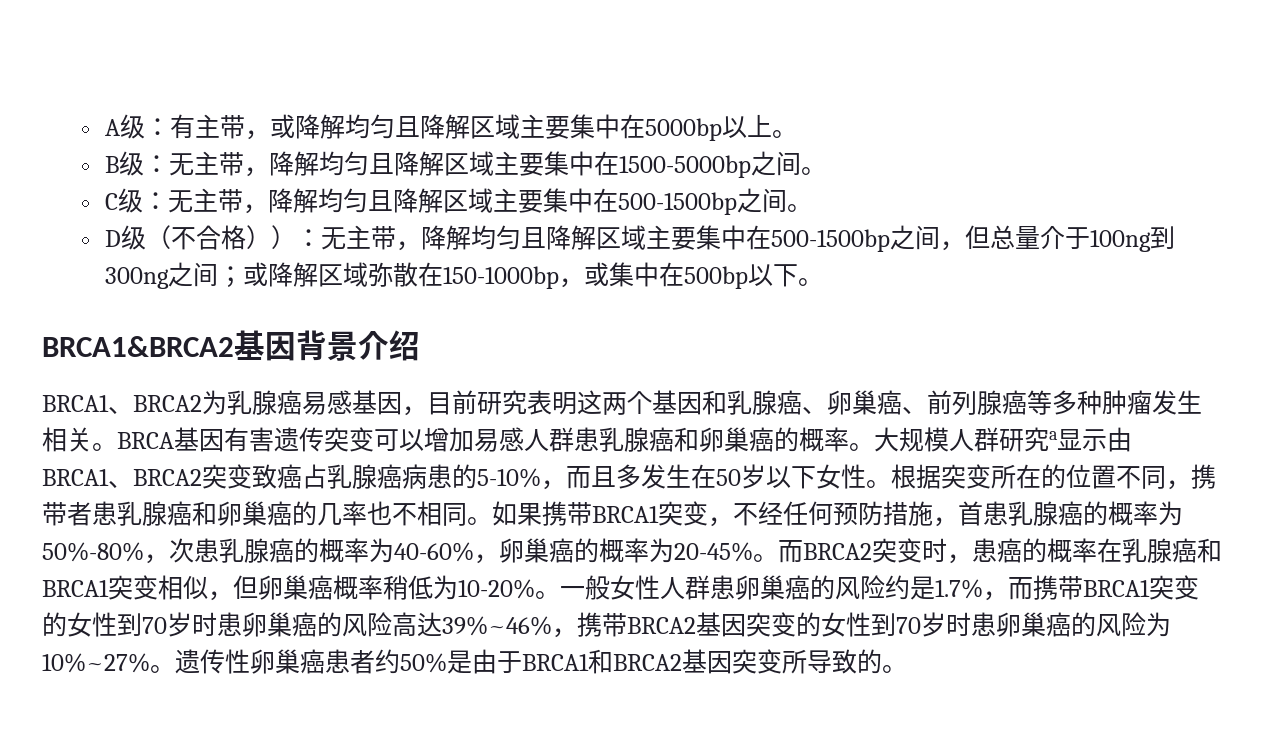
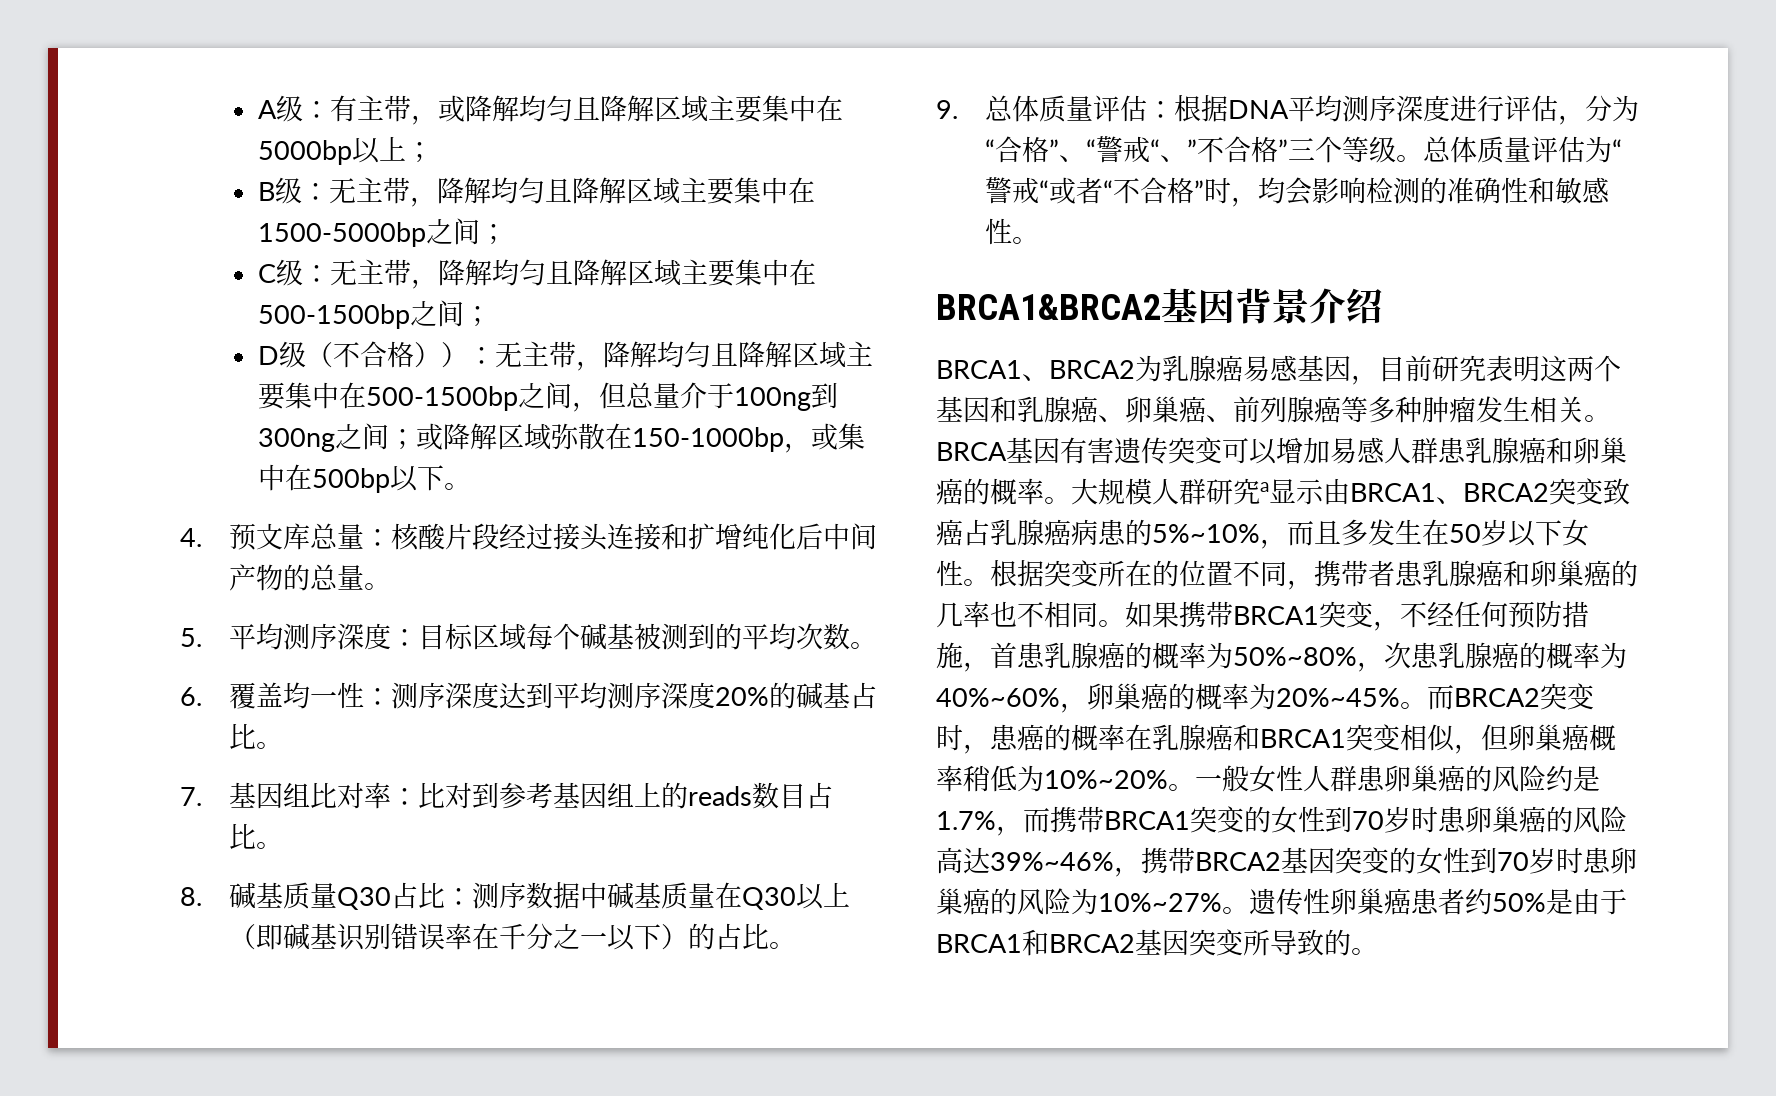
- A级：有主带，或降解均匀且降解区域主要集中在5000bp以上。
+ A级：有主带，或降解均匀且降解区域主要集中在5000bp以上；
- B级：无主带，降解均匀且降解区域主要集中在1500-5000bp之间。
+ B级：无主带，降解均匀且降解区域主要集中在1500-5000bp之间；
- C级：无主带，降解均匀且降解区域主要集中在500-1500bp之间。
+ C级：无主带，降解均匀且降解区域主要集中在500-1500bp之间；
+ 4.预文库总量：核酸片段经过接头连接和扩增纯化后中间产物的总量。
+ 5.平均测序深度：目标区域每个碱基被测到的平均次数。
+ 6.覆盖均一性：测序深度达到平均测序深度20%的碱基占比。
+ 7.基因组比对率：比对到参考基因组上的reads数目占比。
+ 8.碱基质量Q30占比：测序数据中碱基质量在Q30以上（即碱基识别错误率在千分之一以下）的占比。
+ 9.总体质量评估：根据DNA平均测序深度进行评估，分为“合格”、“警戒“、”不合格”三个等级。总体质量评估为“警戒“或者“不合格”时，均会影响检测的准确性和敏感性。
- 大规模人群研究a显示由BRCA1、BRCA2突变致癌占乳腺癌病患的5-10%，而且多发生在50岁以下女性。
+ 大规模人群研究a显示由BRCA1、BRCA2突变致癌占乳腺癌病患的5%~10%，而且多发生在50岁以下女性。
- 如果携带BRCA1突变，不经任何预防措施，首患乳腺癌的概率为50%-80%，次患乳腺癌的概率为40-60%，卵巢癌的概率为20-45%。
+ 如果携带BRCA1突变，不经任何预防措施，首患乳腺癌的概率为50%~80%，次患乳腺癌的概率为40%~60%，卵巢癌的概率为20%~45%。
- 而BRCA2突变时，患癌的概率在乳腺癌和BRCA1突变相似，但卵巢癌概率稍低为10-20%。
+ 而BRCA2突变时，患癌的概率在乳腺癌和BRCA1突变相似，但卵巢癌概率稍低为10%~20%。

